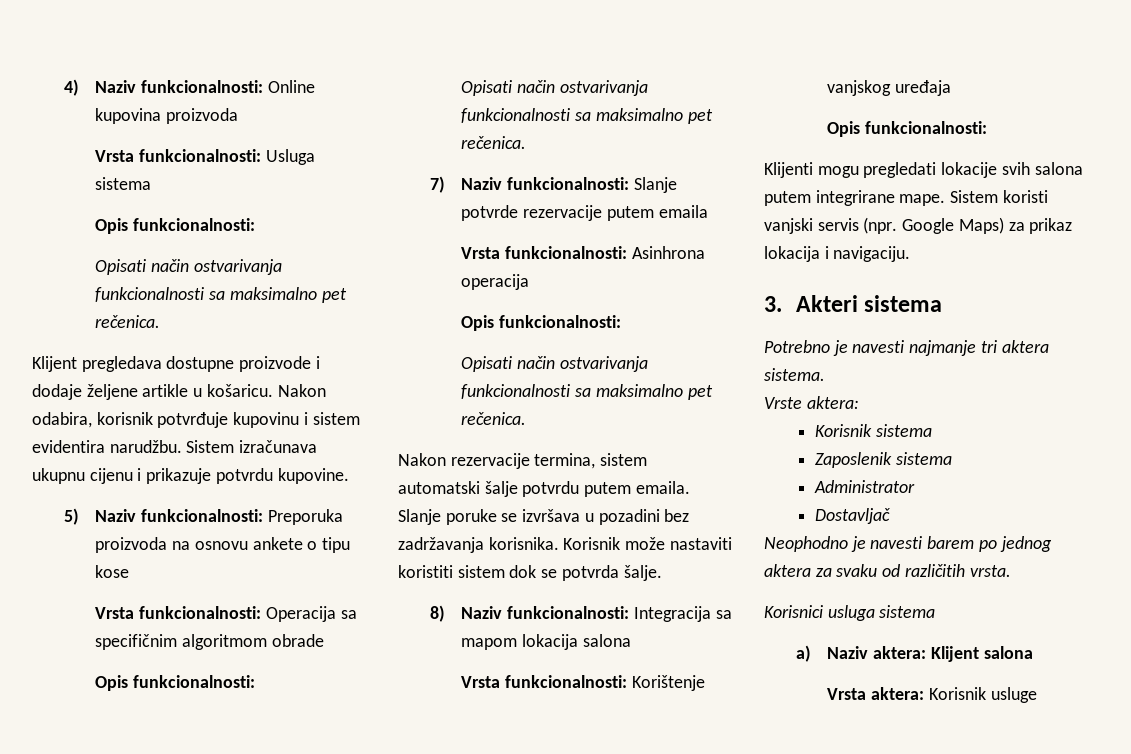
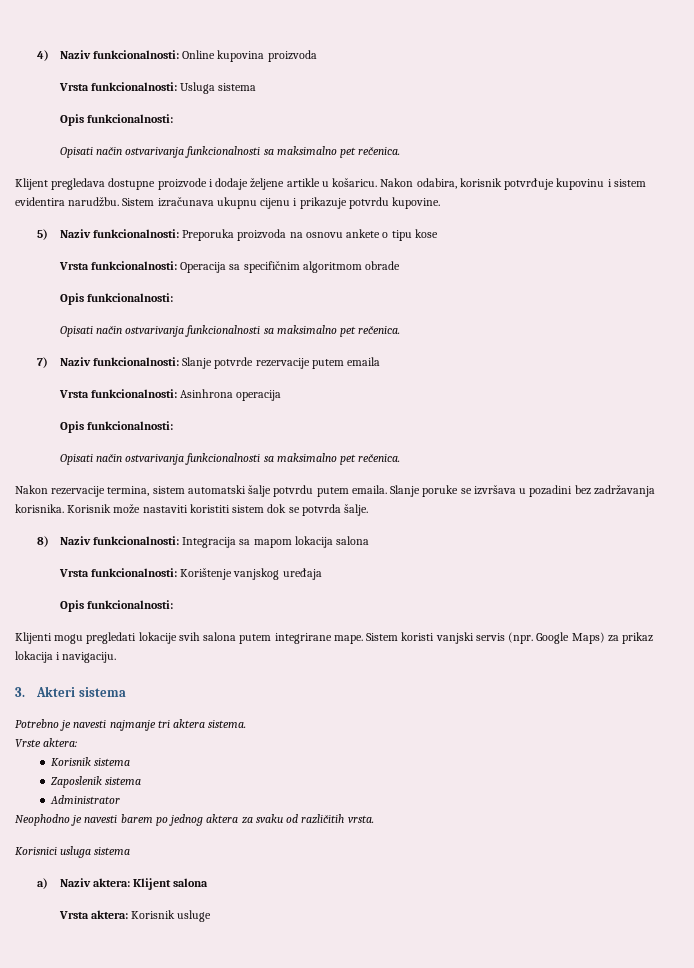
- Dostavljač

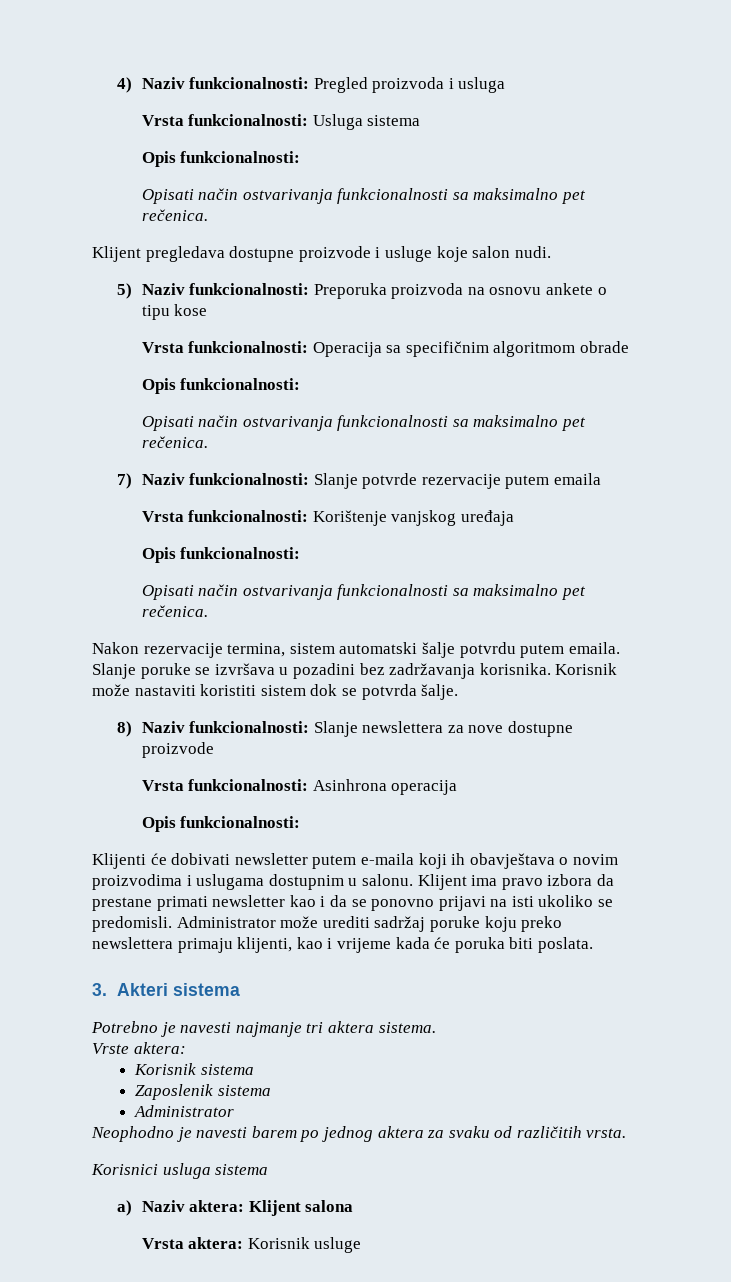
- 4) Naziv funkcionalnosti: Online kupovina proizvoda
+ 4) Naziv funkcionalnosti: Pregled proizvoda i usluga
- Klijent pregledava dostupne proizvode i dodaje željene artikle u košaricu. Nakon odabira, korisnik potvrđuje kupovinu i sistem evidentira narudžbu. Sistem izračunava ukupnu cijenu i prikazuje potvrdu kupovine.
+ Klijent pregledava dostupne proizvode i usluge koje salon nudi.
- Vrsta funkcionalnosti: Asinhrona operacija
+ Vrsta funkcionalnosti: Korištenje vanjskog uređaja
- 8) Naziv funkcionalnosti: Integracija sa mapom lokacija salona
- Vrsta funkcionalnosti: Korištenje vanjskog uređaja
+ 8) Naziv funkcionalnosti: Slanje newslettera za nove dostupne proizvode
+ Vrsta funkcionalnosti: Asinhrona operacija
- Klijenti mogu pregledati lokacije svih salona putem integrirane mape. Sistem koristi vanjski servis (npr. Google Maps) za prikaz lokacija i navigaciju.
+ Klijenti će dobivati newsletter putem e-maila koji ih obavještava o novim proizvodima i uslugama dostupnim u salonu. Klijent ima pravo izbora da prestane primati newsletter kao i da se ponovno prijavi na isti ukoliko se predomisli. Administrator može urediti sadržaj poruke koju preko newslettera primaju klijenti, kao i vrijeme kada će poruka biti poslata.

